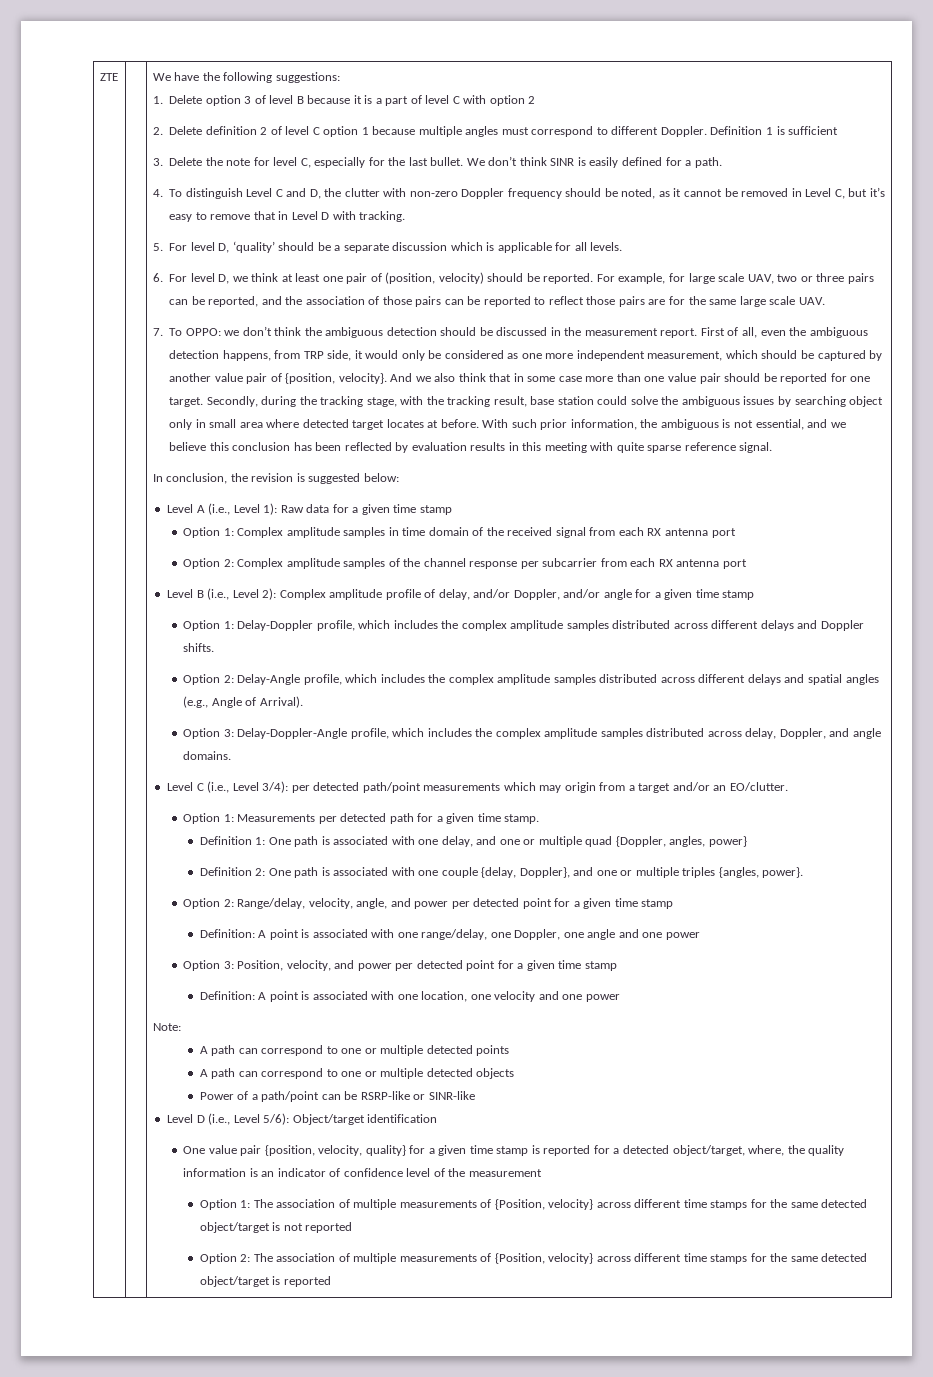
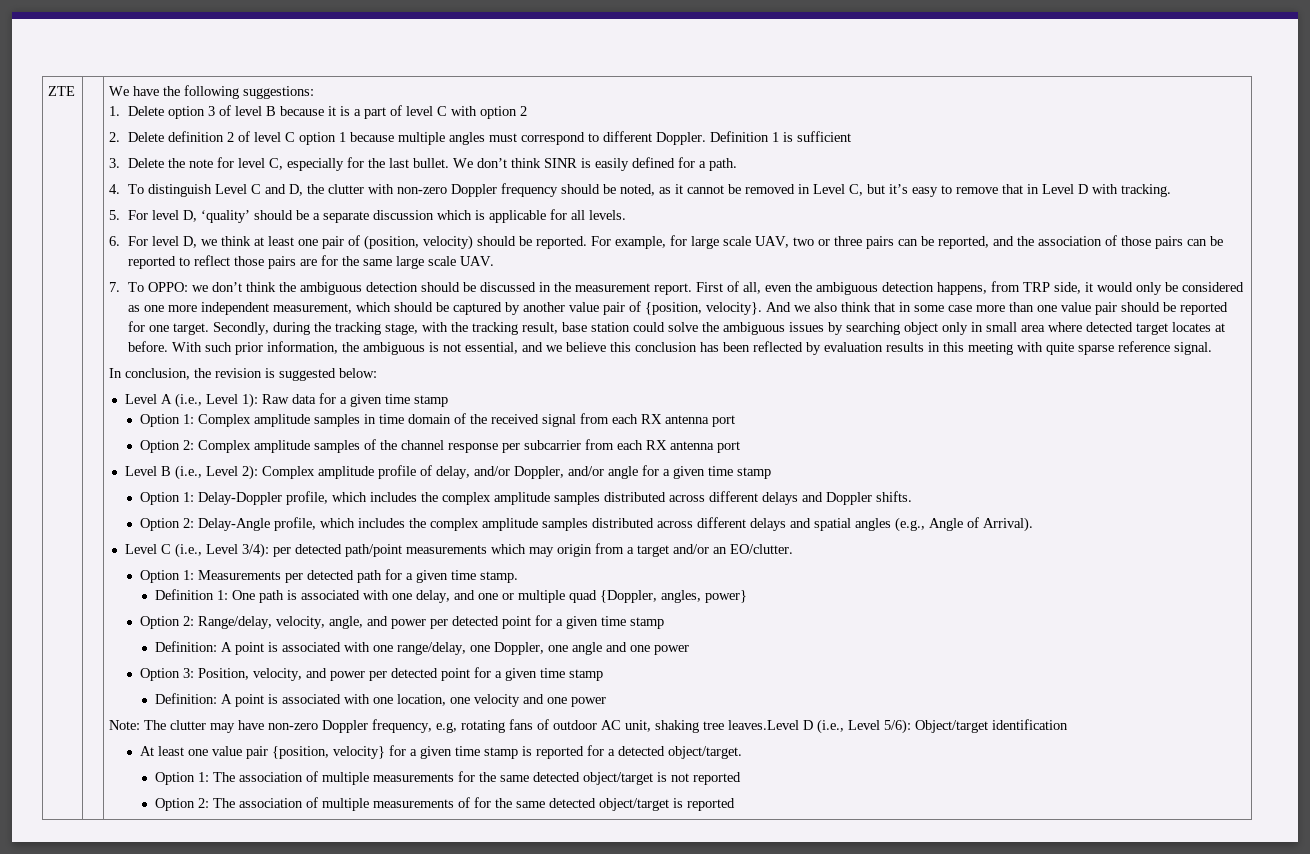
- Option 3: Delay-Doppler-Angle profile, which includes the complex amplitude samples distributed across delay, Doppler, and angle domains.
- Definition 2: One path is associated with one couple {delay, Doppler}, and one or multiple triples {angles, power}.
- Note:
- A path can correspond to one or multiple detected points
- A path can correspond to one or multiple detected objects
- Power of a path/point can be RSRP-like or SINR-like
- Level D (i.e., Level 5/6): Object/target identification
+ Note: The clutter may have non-zero Doppler frequency, e.g, rotating fans of outdoor AC unit, shaking tree leaves.Level D (i.e., Level 5/6): Object/target identification
- One value pair {position, velocity, quality} for a given time stamp is reported for a detected object/target, where, the quality information is an indicator of confidence level of the measurement
+ At least one value pair {position, velocity} for a given time stamp is reported for a detected object/target.
- Option 1: The association of multiple measurements of {Position, velocity} across different time stamps for the same detected object/target is not reported
+ Option 1: The association of multiple measurements for the same detected object/target is not reported
- Option 2: The association of multiple measurements of {Position, velocity} across different time stamps for the same detected object/target is reported
+ Option 2: The association of multiple measurements of for the same detected object/target is reported

